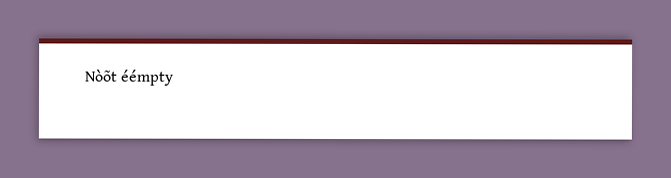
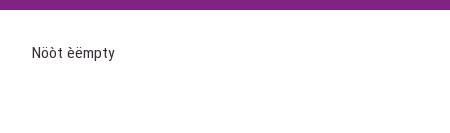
- Nòõt éémpty
+ Nöòt èëmpty

